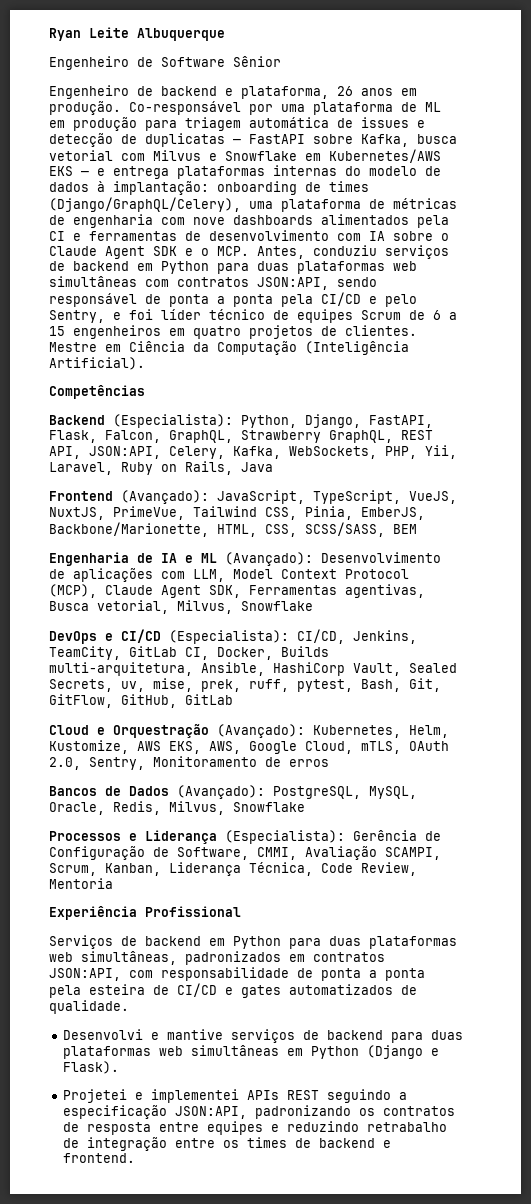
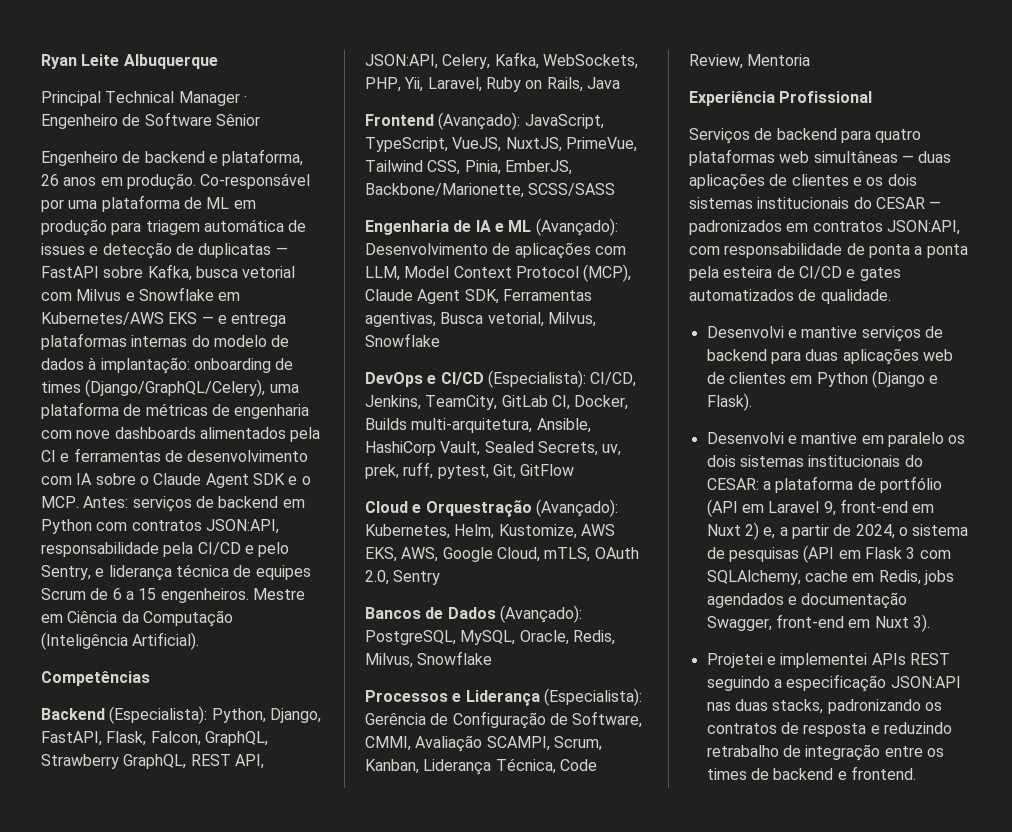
- Engenheiro de Software Sênior
+ Principal Technical Manager · Engenheiro de Software Sênior
- onboarding de times (Django/GraphQL/Celery), uma plataforma de métricas de engenharia com nove dashboards alimentados pela CI e ferramentas de desenvolvimento com IA sobre o Claude Agent SDK e o MCP. Antes, conduziu serviços de backend em Python para duas plataformas web simultâneas com contratos JSON:API, sendo responsável de ponta a ponta pela CI/CD e pelo Sentry, e foi líder técnico de equipes Scrum de 6 a 15 engenheiros em quatro projetos de clientes.
+ onboarding de times (Django/GraphQL/Celery), uma plataforma de métricas de engenharia com nove dashboards alimentados pela CI e ferramentas de desenvolvimento com IA sobre o Claude Agent SDK e o MCP. Antes: serviços de backend em Python com contratos JSON:API, responsabilidade pela CI/CD e pelo Sentry, e liderança técnica de equipes Scrum de 6 a 15 engenheiros.
- Frontend (Avançado): JavaScript, TypeScript, VueJS, NuxtJS, PrimeVue, Tailwind CSS, Pinia, EmberJS, Backbone/Marionette, HTML, CSS, SCSS/SASS, BEM
+ Frontend (Avançado): JavaScript, TypeScript, VueJS, NuxtJS, PrimeVue, Tailwind CSS, Pinia, EmberJS, Backbone/Marionette, SCSS/SASS
- DevOps e CI/CD (Especialista): CI/CD, Jenkins, TeamCity, GitLab CI, Docker, Builds multi-arquitetura, Ansible, HashiCorp Vault, Sealed Secrets, uv, mise, prek, ruff, pytest, Bash, Git, GitFlow, GitHub, GitLab
+ DevOps e CI/CD (Especialista): CI/CD, Jenkins, TeamCity, GitLab CI, Docker, Builds multi-arquitetura, Ansible, HashiCorp Vault, Sealed Secrets, uv, prek, ruff, pytest, Git, GitFlow
- Cloud e Orquestração (Avançado): Kubernetes, Helm, Kustomize, AWS EKS, AWS, Google Cloud, mTLS, OAuth 2.0, Sentry, Monitoramento de erros
+ Cloud e Orquestração (Avançado): Kubernetes, Helm, Kustomize, AWS EKS, AWS, Google Cloud, mTLS, OAuth 2.0, Sentry
- Serviços de backend em Python para duas plataformas web simultâneas, padronizados em contratos JSON:API, com responsabilidade de ponta a ponta pela esteira de CI/CD e gates automatizados de qualidade.
+ Serviços de backend para quatro plataformas web simultâneas — duas aplicações de clientes e os dois sistemas institucionais do CESAR — padronizados em contratos JSON:API, com responsabilidade de ponta a ponta pela esteira de CI/CD e gates automatizados de qualidade.
- Desenvolvi e mantive serviços de backend para duas plataformas web simultâneas em Python (Django e Flask).
+ Desenvolvi e mantive serviços de backend para duas aplicações web de clientes em Python (Django e Flask).
+ Desenvolvi e mantive em paralelo os dois sistemas institucionais do CESAR: a plataforma de portfólio (API em Laravel 9, front-end em Nuxt 2) e, a partir de 2024, o sistema de pesquisas (API em Flask 3 com SQLAlchemy, cache em Redis, jobs agendados e documentação Swagger, front-end em Nuxt 3).
- Projetei e implementei APIs REST seguindo a especificação JSON:API, padronizando os contratos de resposta entre equipes e reduzindo retrabalho de integração entre os times de backend e frontend.
+ Projetei e implementei APIs REST seguindo a especificação JSON:API nas duas stacks, padronizando os contratos de resposta e reduzindo retrabalho de integração entre os times de backend e frontend.

